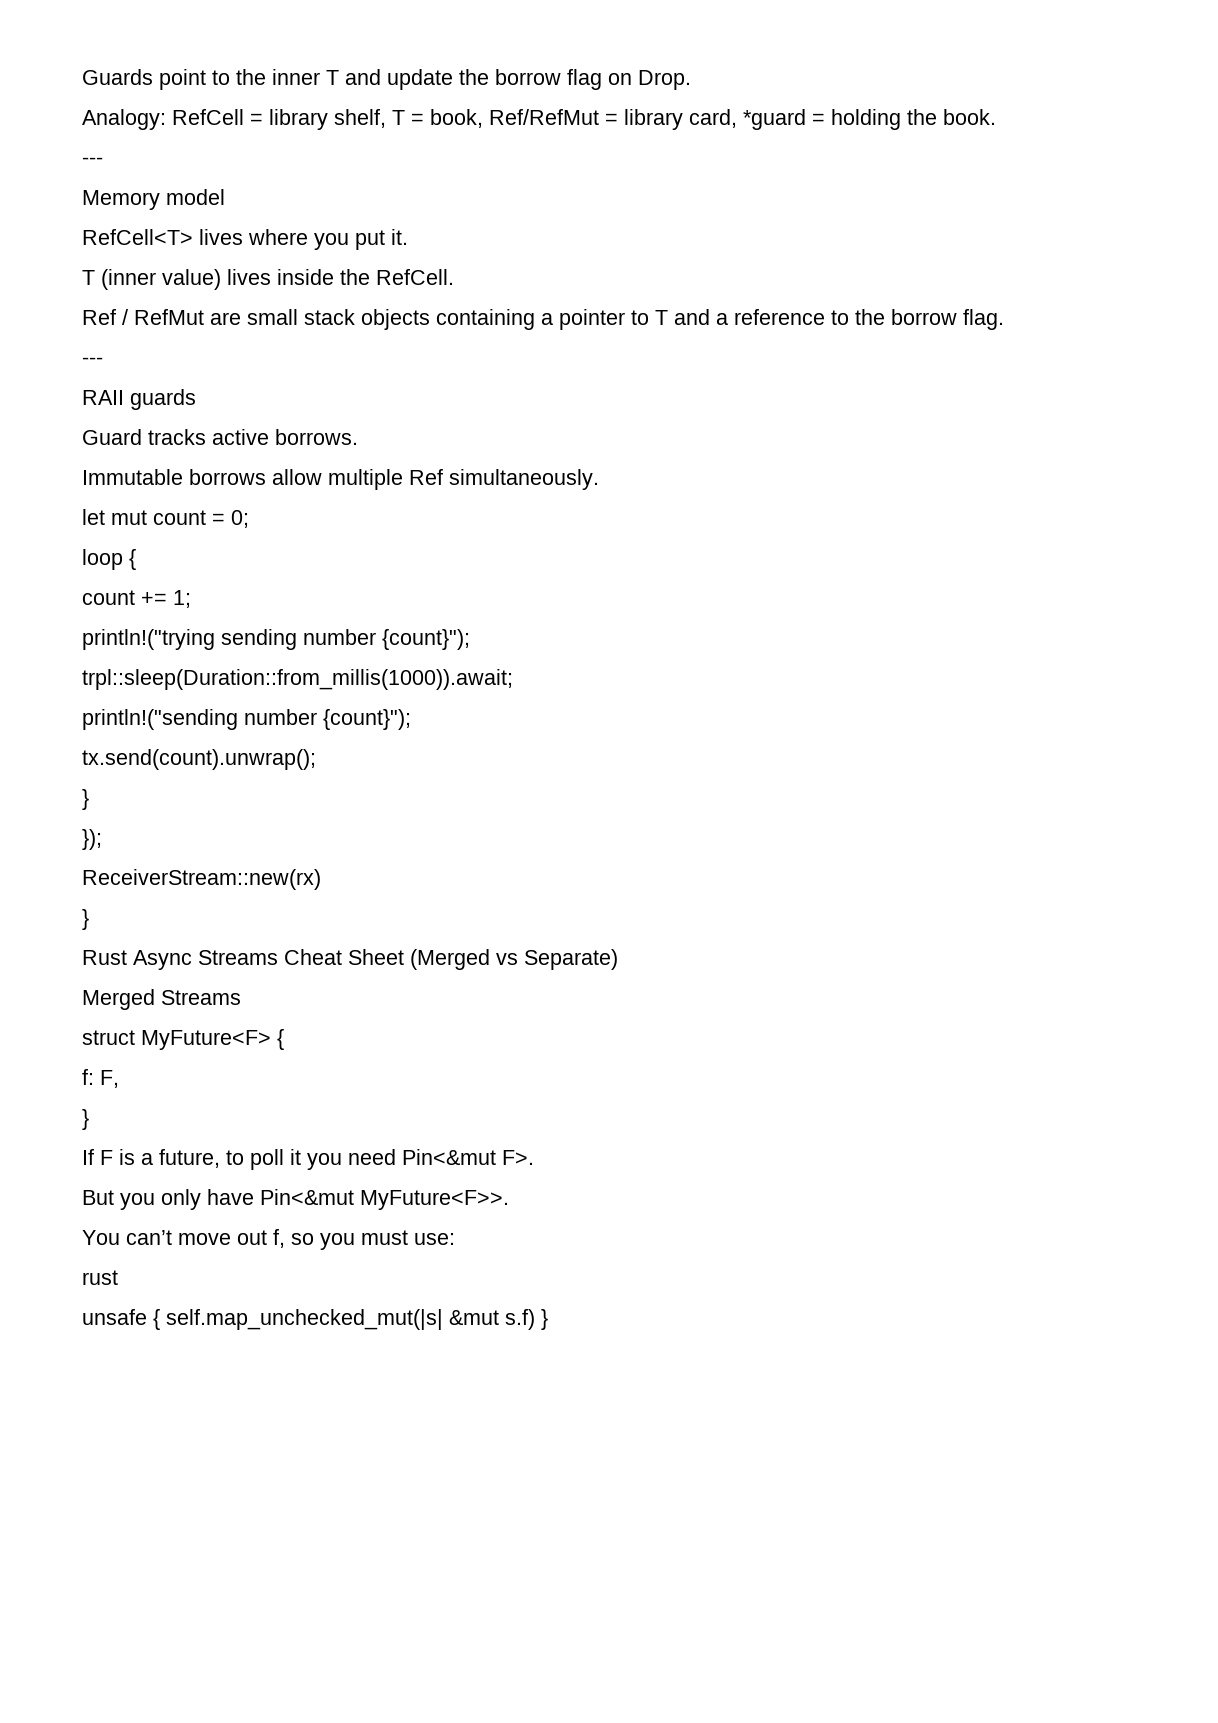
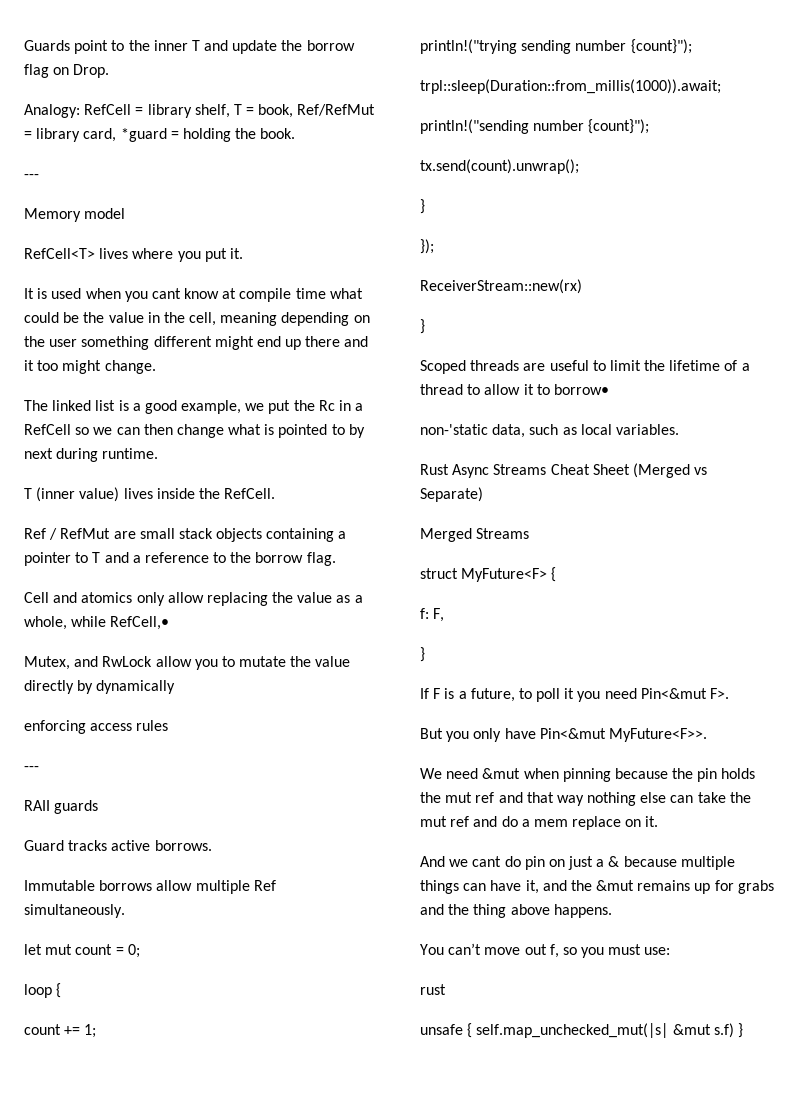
+ It is used when you cant know at compile time what could be the value in the cell, meaning depending on the user something different might end up there and it too might change.
+ The linked list is a good example, we put the Rc in a RefCell so we can then change what is pointed to by next during runtime.
+ Cell and atomics only allow replacing the value as a whole, while RefCell,•
+ Mutex, and RwLock allow you to mutate the value directly by dynamically
+ enforcing access rules
+ Scoped threads are useful to limit the lifetime of a thread to allow it to borrow•
+ non-'static data, such as local variables.
+ We need &mut when pinning because the pin holds the mut ref and that way nothing else can take the mut ref and do a mem replace on it.
+ And we cant do pin on just a & because multiple things can have it, and the &mut remains up for grabs and the thing above happens.

